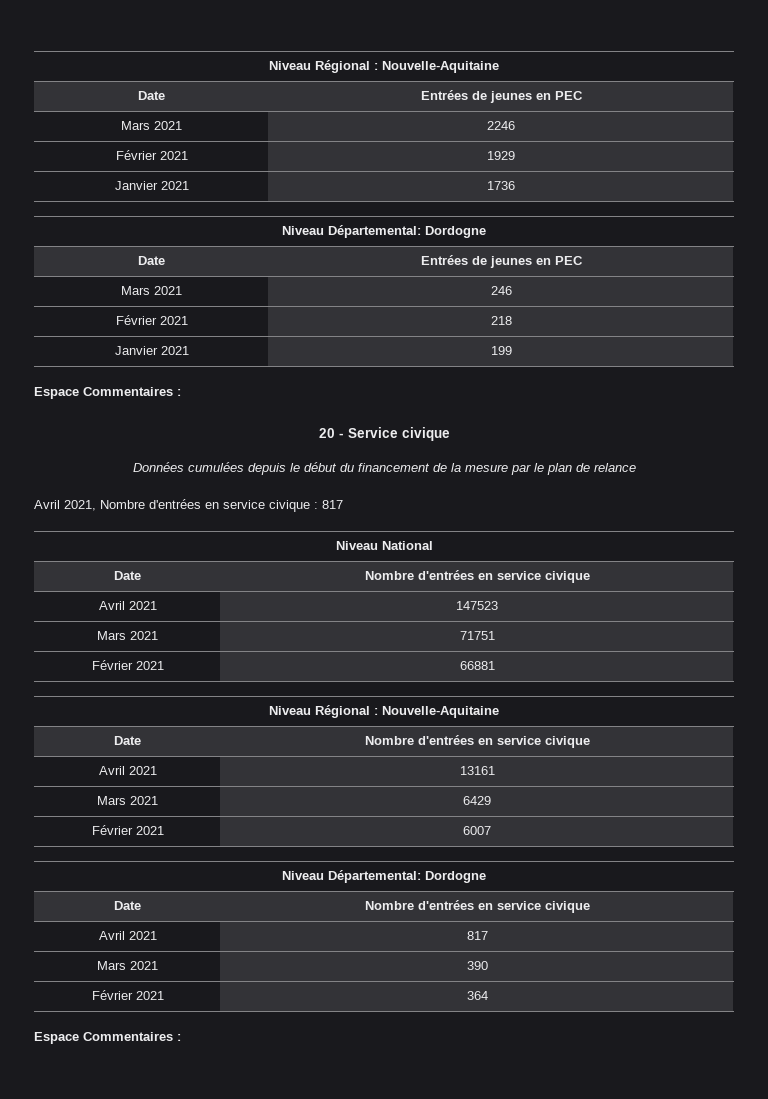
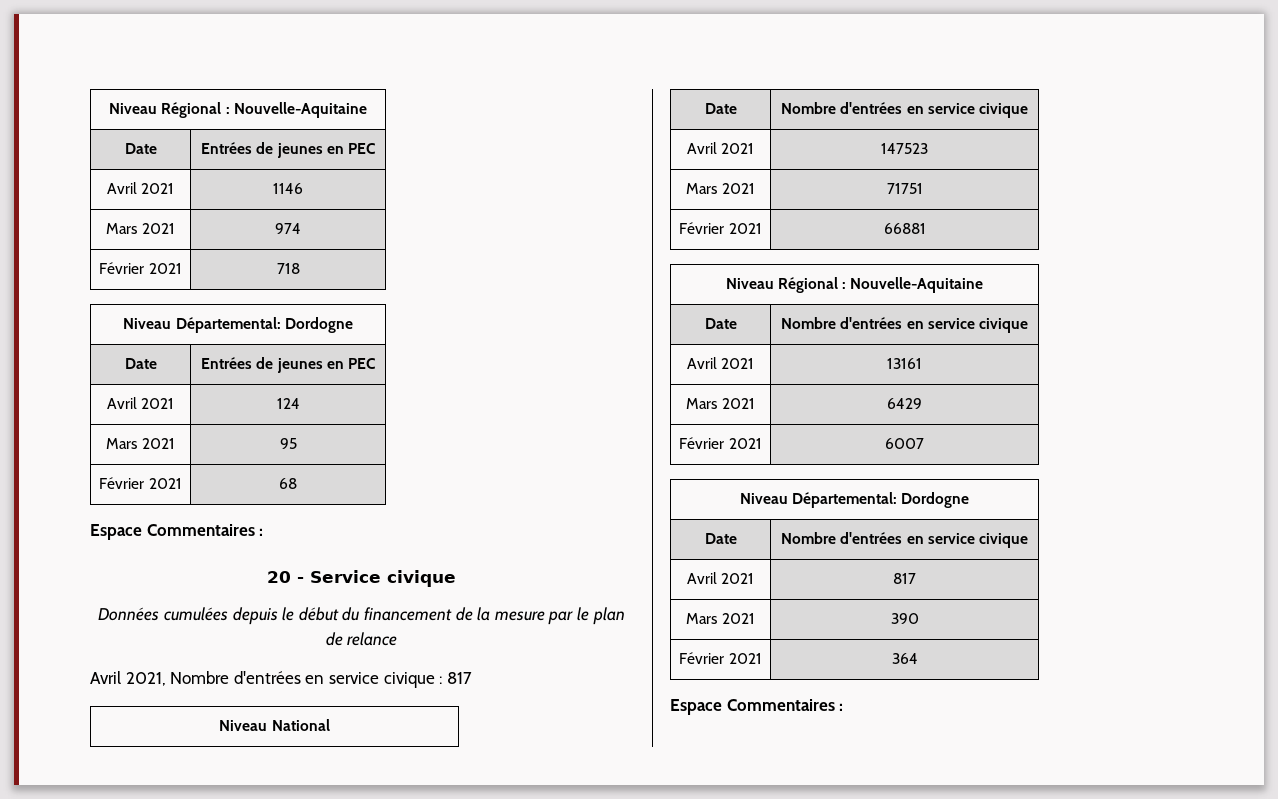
- Mars 2021 | 2246
- Février 2021 | 1929
- Janvier 2021 | 1736
+ Avril 2021 | 1146
+ Mars 2021 | 974
+ Février 2021 | 718
- Mars 2021 | 246
- Février 2021 | 218
- Janvier 2021 | 199
+ Avril 2021 | 124
+ Mars 2021 | 95
+ Février 2021 | 68

